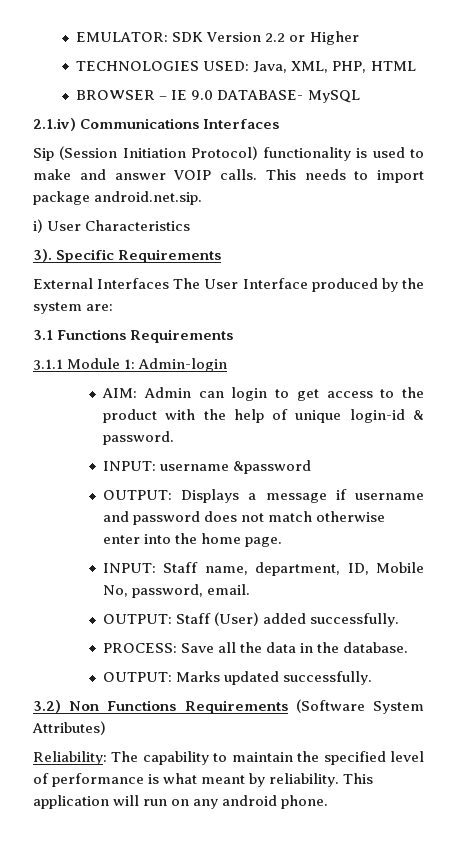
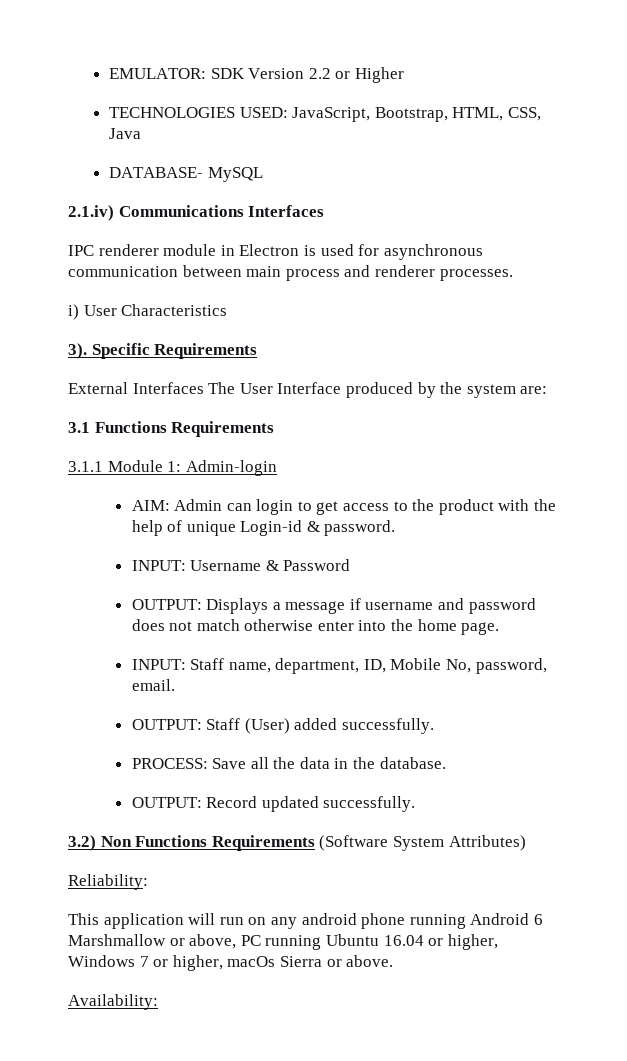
- TECHNOLOGIES USED: Java, XML, PHP, HTML
- BROWSER – IE 9.0 DATABASE- MySQL
+ TECHNOLOGIES USED: JavaScript, Bootstrap, HTML, CSS, Java
+ DATABASE- MySQL
- Sip (Session Initiation Protocol) functionality is used to make and answer VOIP calls. This needs to import package android.net.sip.
+ IPC renderer module in Electron is used for asynchronous communication between main process and renderer processes.
- AIM: Admin can login to get access to the product with the help of unique login-id & password.
+ AIM: Admin can login to get access to the product with the help of unique Login-id & password.
- INPUT: username &password
+ INPUT: Username & Password
- OUTPUT: Marks updated successfully.
+ OUTPUT: Record updated successfully.
- Reliability: The capability to maintain the specified level of performance is what meant by reliability. This application will run on any android phone.
+ Reliability:
+ This application will run on any android phone running Android 6 Marshmallow or above, PC running Ubuntu 16.04 or higher, Windows 7 or higher, macOs Sierra or above.
+ Availability:

